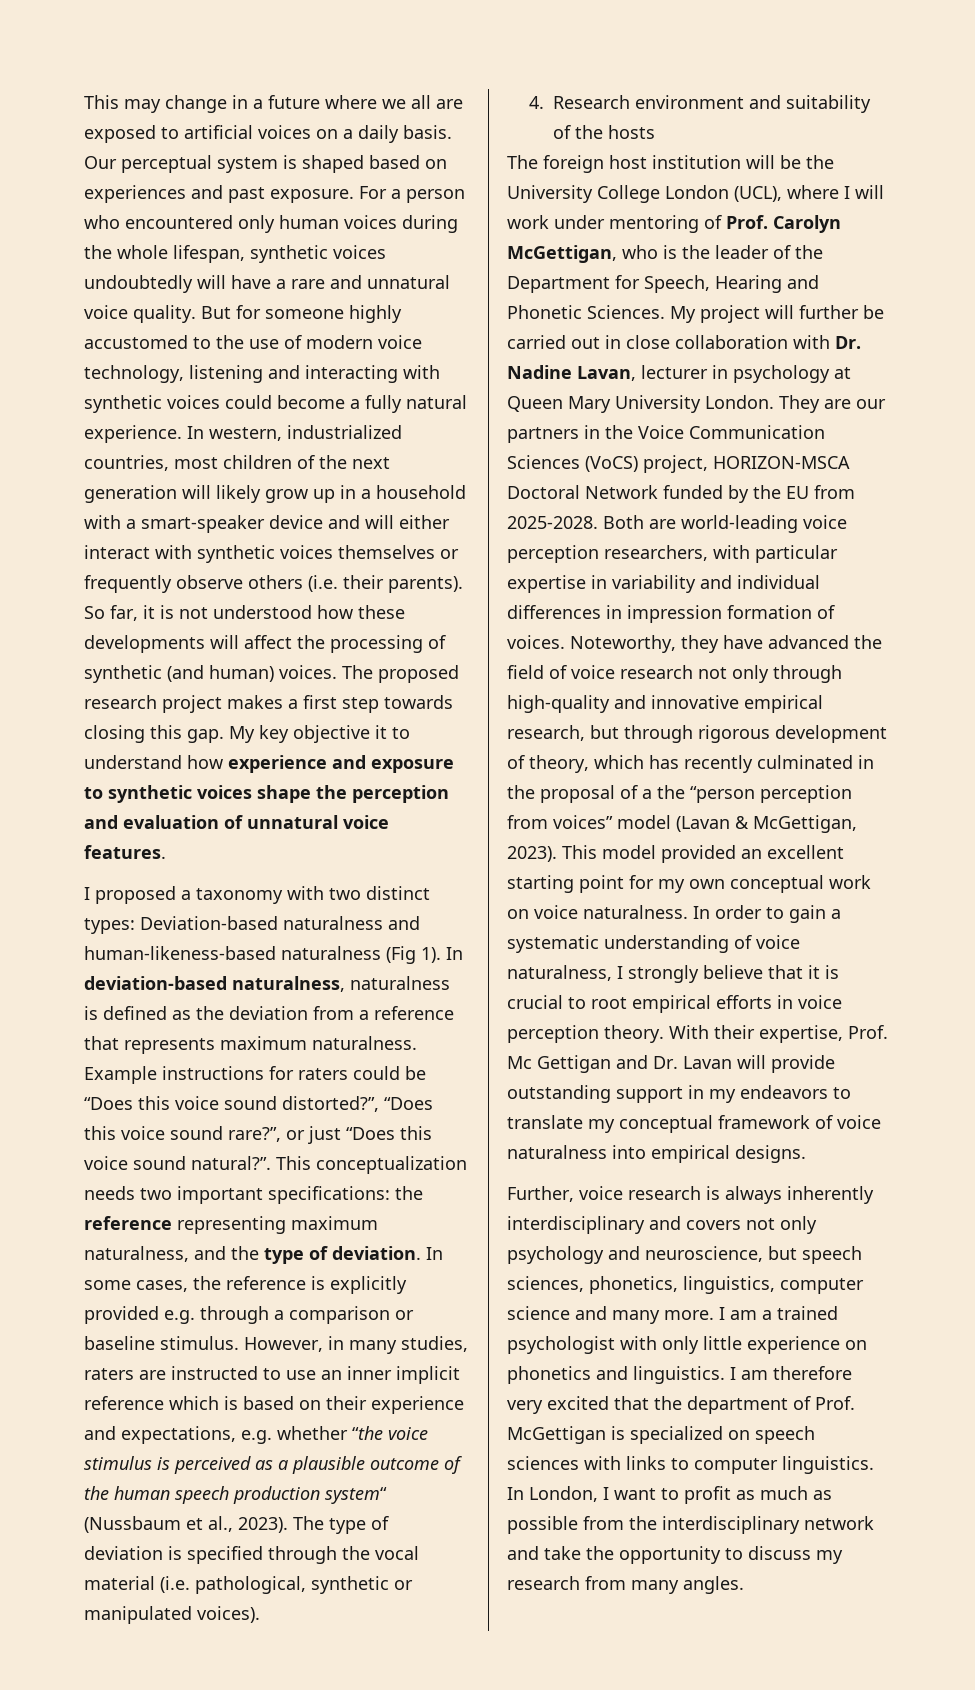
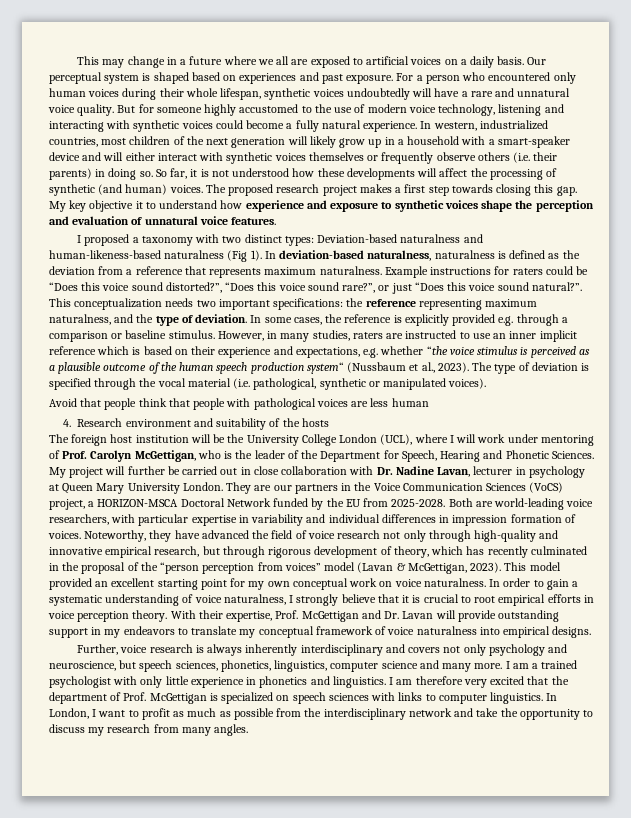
- For a person who encountered only human voices during the whole lifespan, synthetic voices undoubtedly will have a rare and unnatural voice quality.
+ For a person who encountered only human voices during their whole lifespan, synthetic voices undoubtedly will have a rare and unnatural voice quality.
- In western, industrialized countries, most children of the next generation will likely grow up in a household with a smart-speaker device and will either interact with synthetic voices themselves or frequently observe others (i.e. their parents).
+ In western, industrialized countries, most children of the next generation will likely grow up in a household with a smart-speaker device and will either interact with synthetic voices themselves or frequently observe others (i.e. their parents) in doing so.
+ Avoid that people think that people with pathological voices are less human
- They are our partners in the Voice Communication Sciences (VoCS) project, HORIZON-MSCA Doctoral Network funded by the EU from 2025-2028.
+ They are our partners in the Voice Communication Sciences (VoCS) project, a HORIZON-MSCA Doctoral Network funded by the EU from 2025-2028.
- Both are world-leading voice perception researchers, with particular expertise in variability and individual differences in impression formation of voices.
+ Both are world-leading voice researchers, with particular expertise in variability and individual differences in impression formation of voices.
- Noteworthy, they have advanced the field of voice research not only through high-quality and innovative empirical research, but through rigorous development of theory, which has recently culminated in the proposal of a the “person perception from voices” model (Lavan & McGettigan, 2023).
+ Noteworthy, they have advanced the field of voice research not only through high-quality and innovative empirical research, but through rigorous development of theory, which has recently culminated in the proposal of the “person perception from voices” model (Lavan & McGettigan, 2023).
- With their expertise, Prof. Mc Gettigan and Dr. Lavan will provide outstanding support in my endeavors to translate my conceptual framework of voice naturalness into empirical designs.
+ With their expertise, Prof. McGettigan and Dr. Lavan will provide outstanding support in my endeavors to translate my conceptual framework of voice naturalness into empirical designs.
- I am a trained psychologist with only little experience on phonetics and linguistics.
+ I am a trained psychologist with only little experience in phonetics and linguistics.

